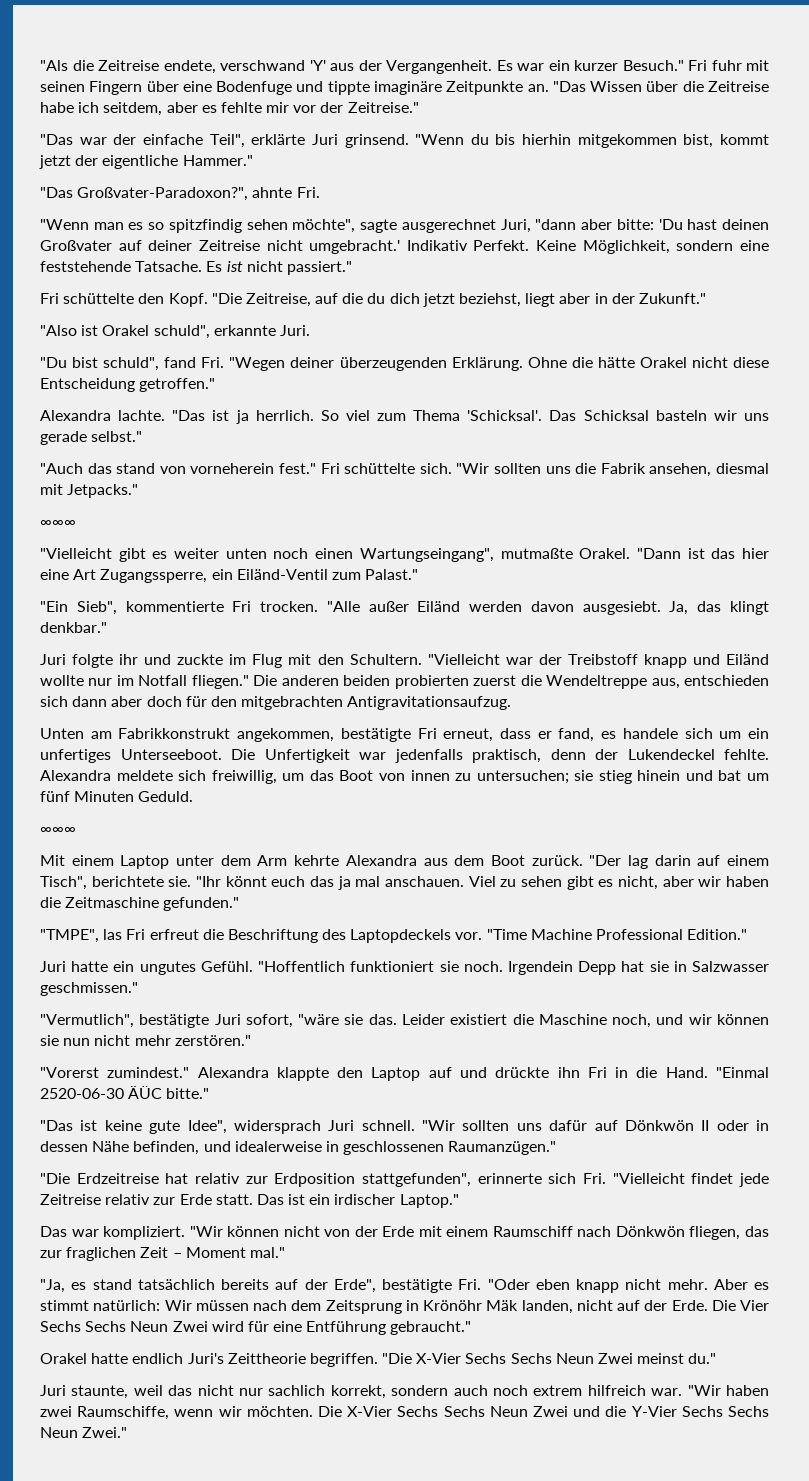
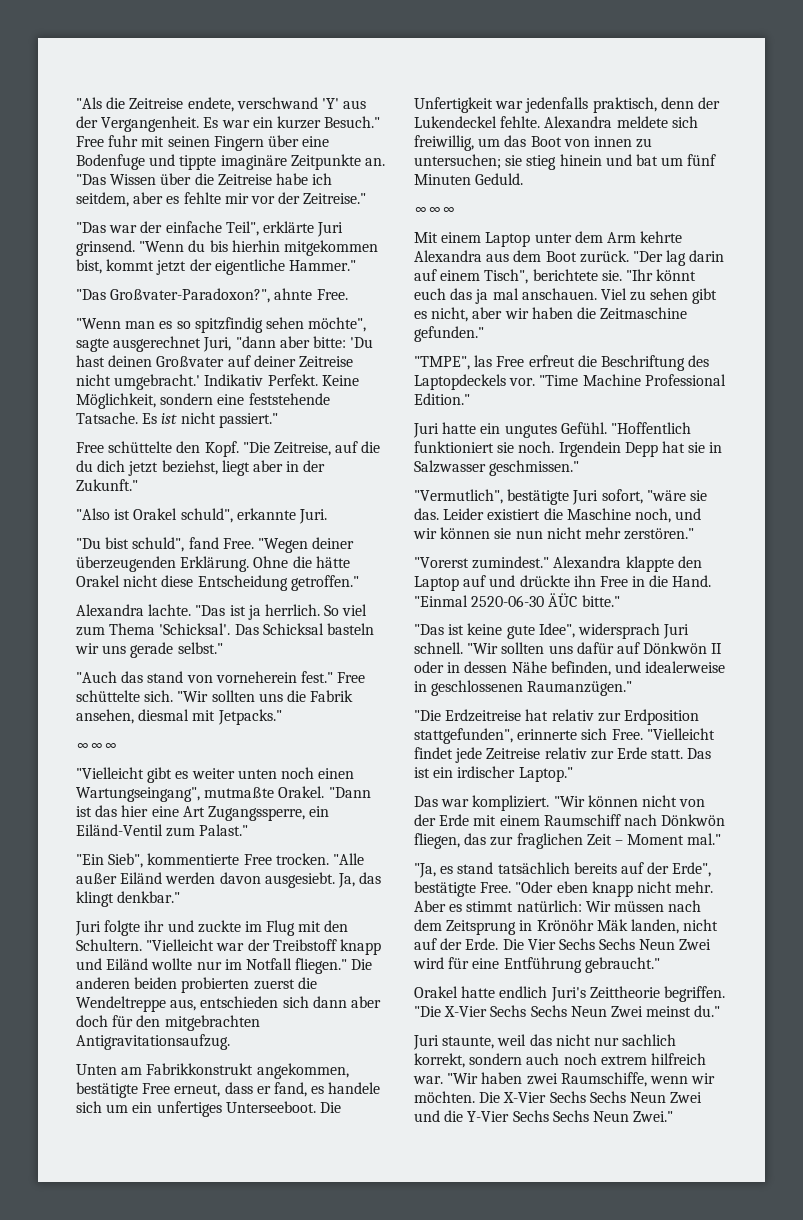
- Fri fuhr mit seinen Fingern über eine Bodenfuge und tippte imaginäre Zeitpunkte an.
+ Free fuhr mit seinen Fingern über eine Bodenfuge und tippte imaginäre Zeitpunkte an.
- "Das Großvater-Paradoxon?", ahnte Fri.
+ "Das Großvater-Paradoxon?", ahnte Free.
- Fri schüttelte den Kopf.
+ Free schüttelte den Kopf.
- "Du bist schuld", fand Fri. "Wegen deiner überzeugenden Erklärung.
+ "Du bist schuld", fand Free. "Wegen deiner überzeugenden Erklärung.
- Fri schüttelte sich.
+ Free schüttelte sich.
- "Ein Sieb", kommentierte Fri trocken.
+ "Ein Sieb", kommentierte Free trocken.
- Unten am Fabrikkonstrukt angekommen, bestätigte Fri erneut, dass er fand, es handele sich um ein unfertiges Unterseeboot.
+ Unten am Fabrikkonstrukt angekommen, bestätigte Free erneut, dass er fand, es handele sich um ein unfertiges Unterseeboot.
- "TMPE", las Fri erfreut die Beschriftung des Laptopdeckels vor.
+ "TMPE", las Free erfreut die Beschriftung des Laptopdeckels vor.
- Alexandra klappte den Laptop auf und drückte ihn Fri in die Hand.
+ Alexandra klappte den Laptop auf und drückte ihn Free in die Hand.
- "Die Erdzeitreise hat relativ zur Erdposition stattgefunden", erinnerte sich Fri. "Vielleicht findet jede Zeitreise relativ zur Erde statt.
+ "Die Erdzeitreise hat relativ zur Erdposition stattgefunden", erinnerte sich Free. "Vielleicht findet jede Zeitreise relativ zur Erde statt.
- "Ja, es stand tatsächlich bereits auf der Erde", bestätigte Fri. "Oder eben knapp nicht mehr.
+ "Ja, es stand tatsächlich bereits auf der Erde", bestätigte Free. "Oder eben knapp nicht mehr.

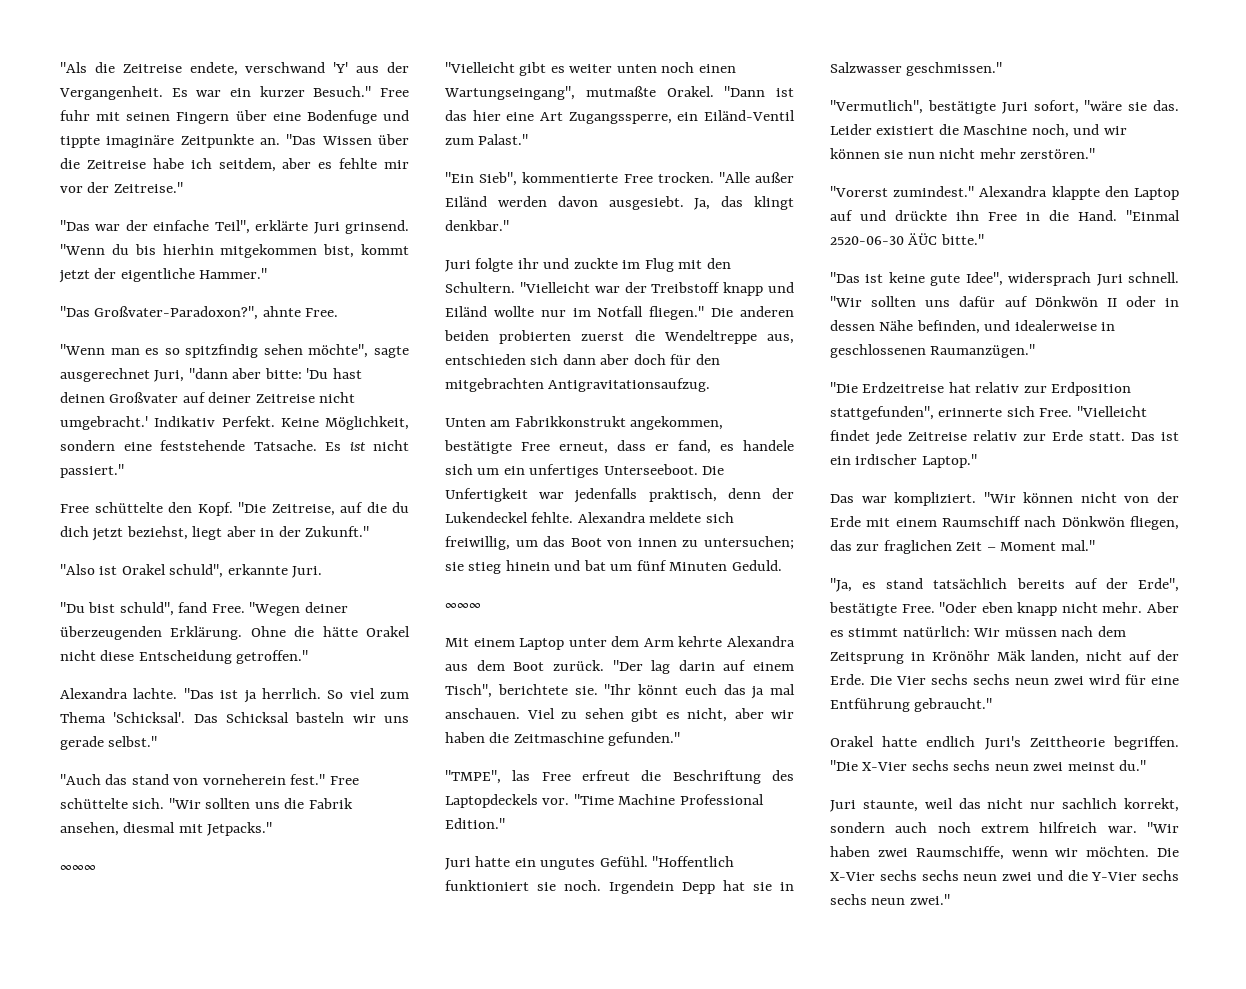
- Die Vier Sechs Sechs Neun Zwei wird für eine Entführung gebraucht."
+ Die Vier sechs sechs neun zwei wird für eine Entführung gebraucht."
- "Die X-Vier Sechs Sechs Neun Zwei meinst du."
+ "Die X-Vier sechs sechs neun zwei meinst du."
- Die X-Vier Sechs Sechs Neun Zwei und die Y-Vier Sechs Sechs Neun Zwei."
+ Die X-Vier sechs sechs neun zwei und die Y-Vier sechs sechs neun zwei."

